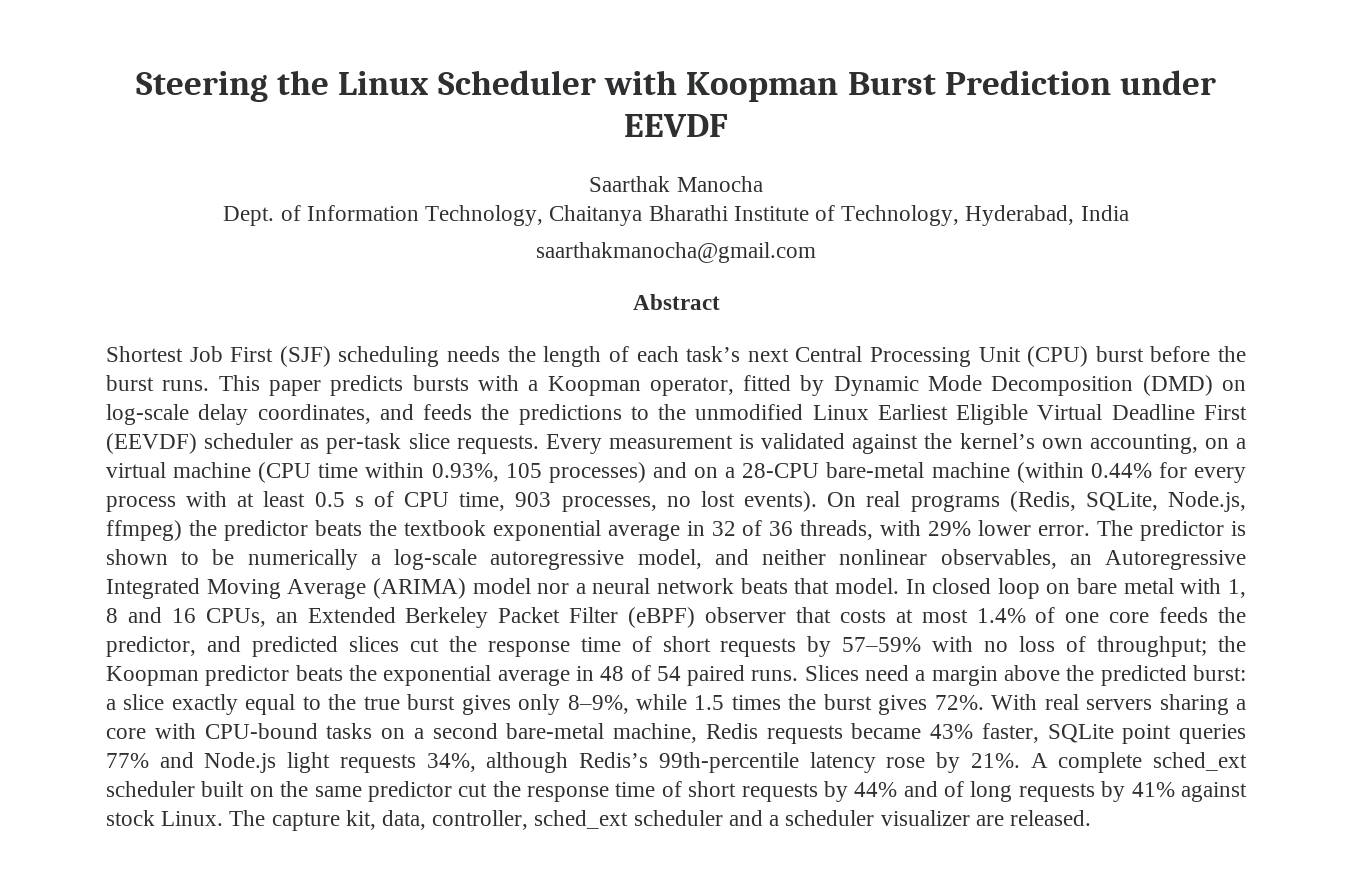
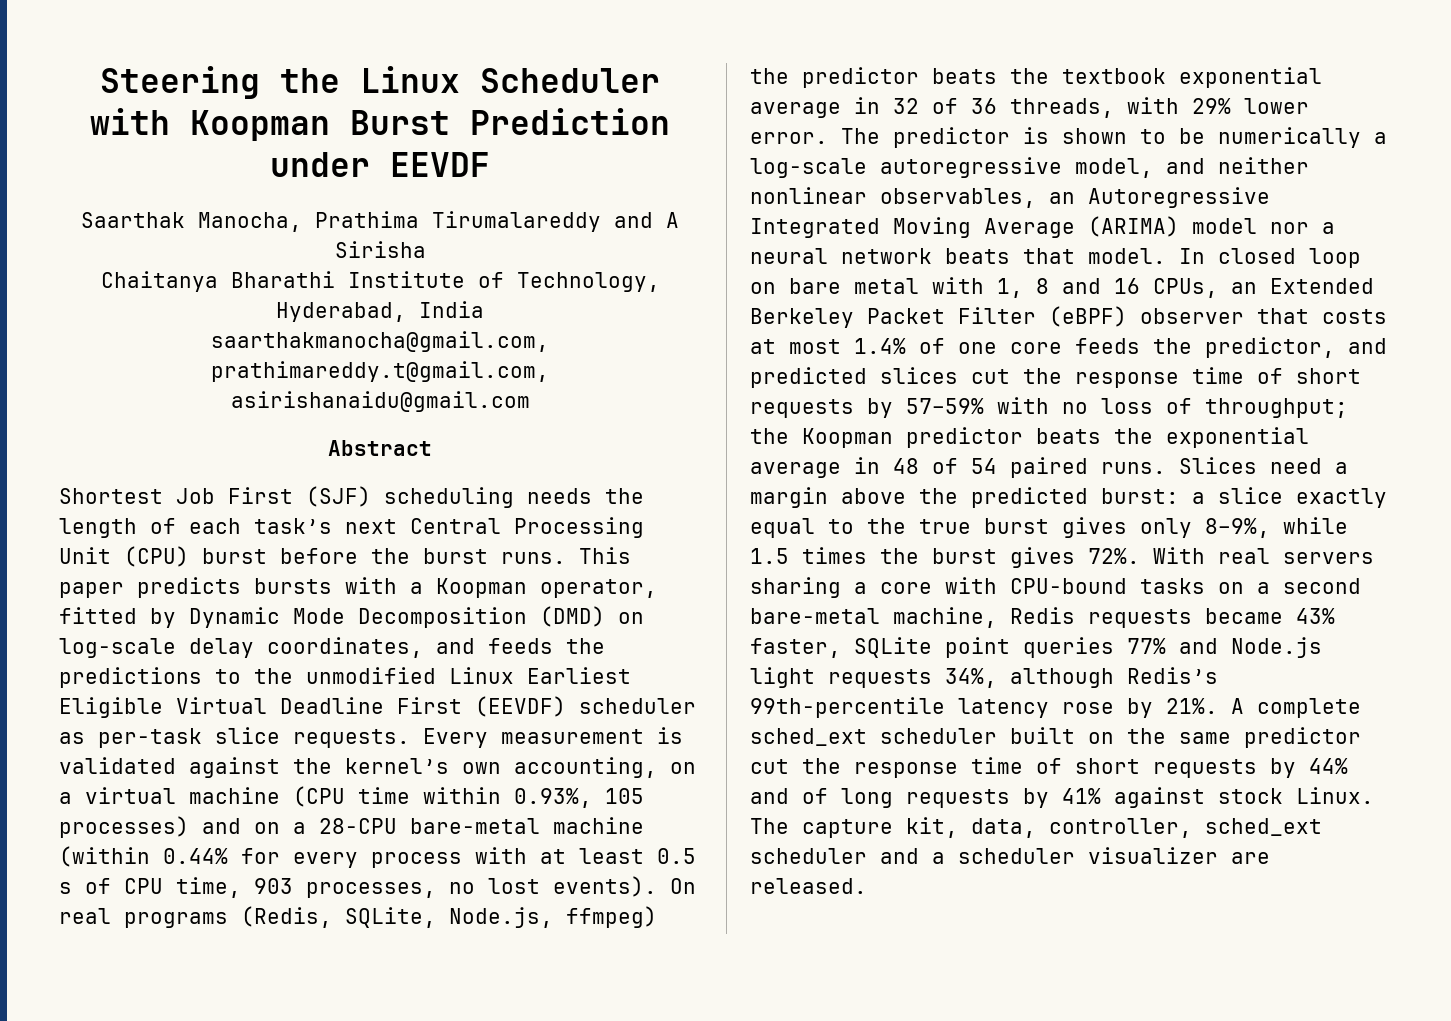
- Saarthak Manocha
- Dept. of Information Technology, Chaitanya Bharathi Institute of Technology, Hyderabad, India
+ Saarthak Manocha, Prathima Tirumalareddy and A Sirisha
+ Chaitanya Bharathi Institute of Technology, Hyderabad, India
- saarthakmanocha@gmail.com
+ saarthakmanocha@gmail.com, prathimareddy.t@gmail.com, asirishanaidu@gmail.com

